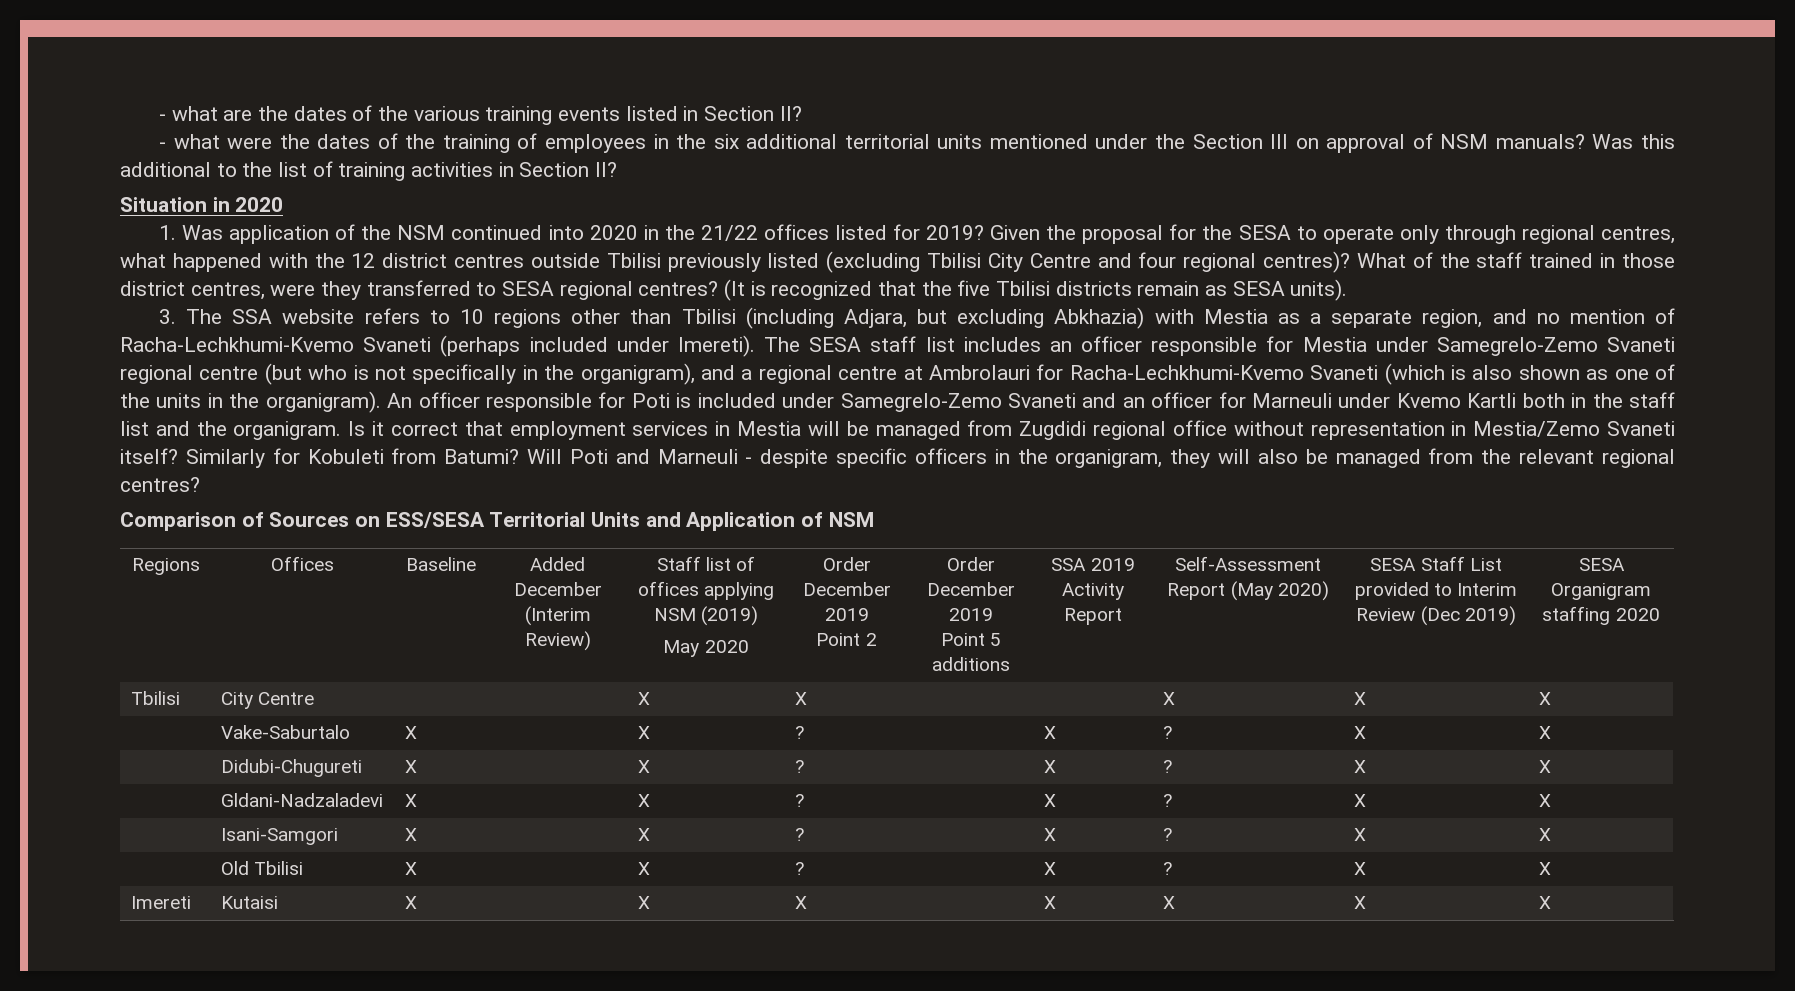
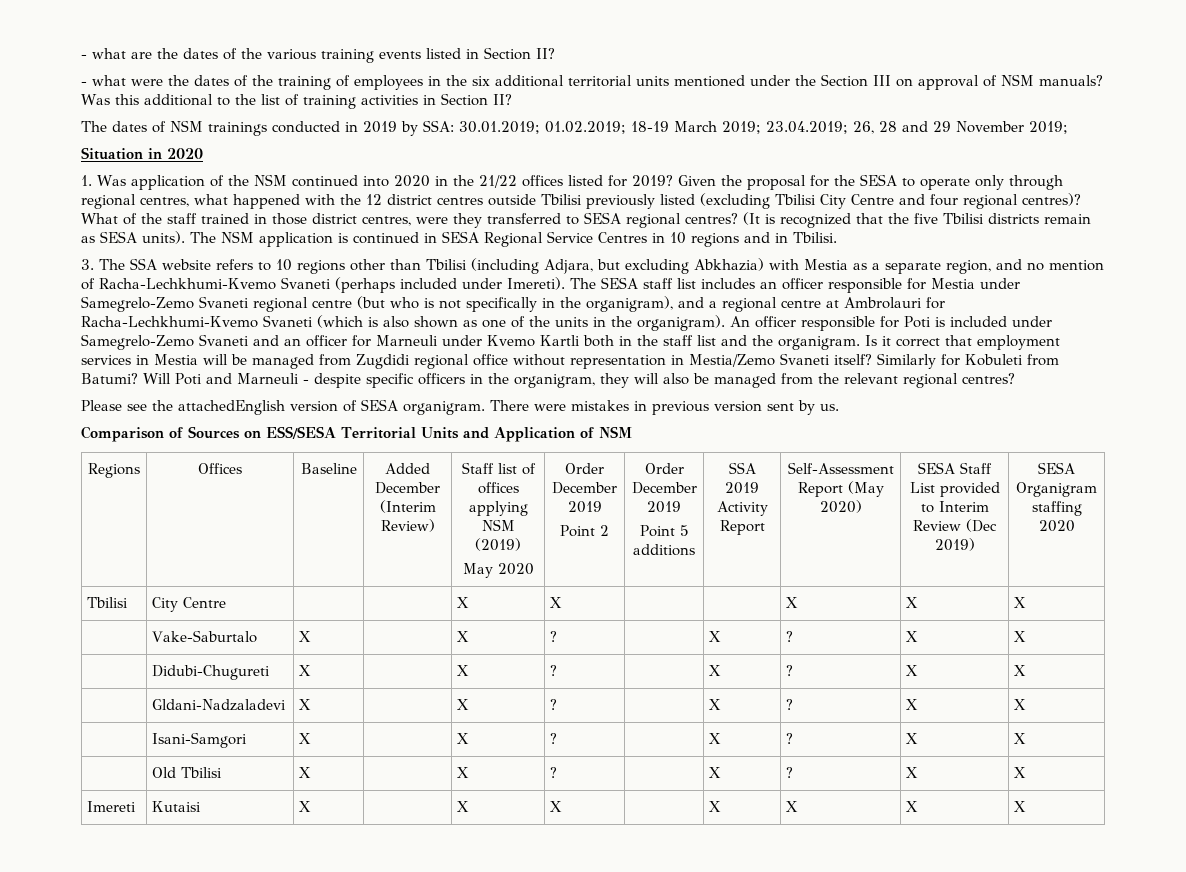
+ The dates of NSM trainings conducted in 2019 by SSA: 30.01.2019; 01.02.2019; 18-19 March 2019; 23.04.2019; 26, 28 and 29 November 2019;
+ The NSM application is continued in SESA Regional Service Centres in 10 regions and in Tbilisi.
+ Please see the attachedEnglish version of SESA organigram. There were mistakes in previous version sent by us.

